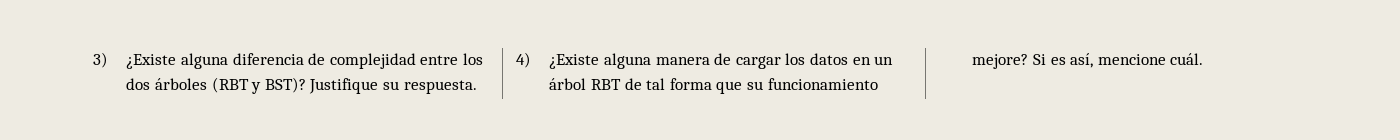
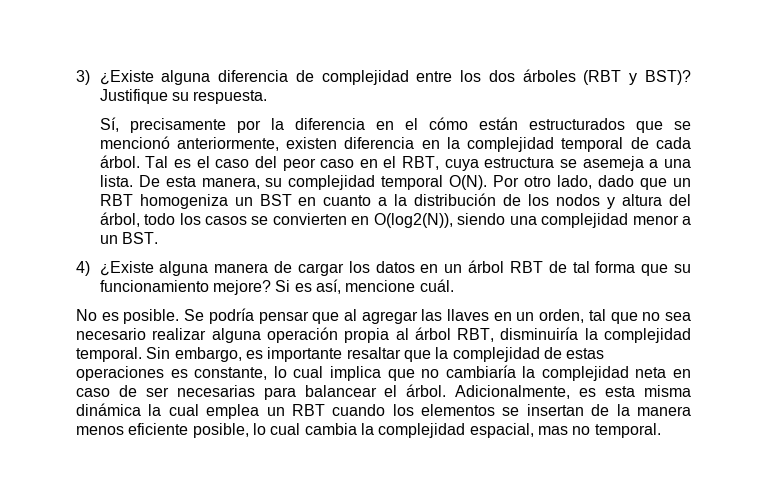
+ Sí, precisamente por la diferencia en el cómo están estructurados que se mencionó anteriormente, existen diferencia en la complejidad temporal de cada árbol. Tal es el caso del peor caso en el RBT, cuya estructura se asemeja a una lista. De esta manera, su complejidad temporal O(N). Por otro lado, dado que un RBT homogeniza un BST en cuanto a la distribución de los nodos y altura del árbol, todo los casos se convierten en O(log2(N)), siendo una complejidad menor a un BST.
+ No es posible. Se podría pensar que al agregar las llaves en un orden, tal que no sea necesario realizar alguna operación propia al árbol RBT, disminuiría la complejidad temporal. Sin embargo, es importante resaltar que la complejidad de estas operaciones es constante, lo cual implica que no cambiaría la complejidad neta en caso de ser necesarias para balancear el árbol. Adicionalmente, es esta misma dinámica la cual emplea un RBT cuando los elementos se insertan de la manera menos eficiente posible, lo cual cambia la complejidad espacial, mas no temporal.

